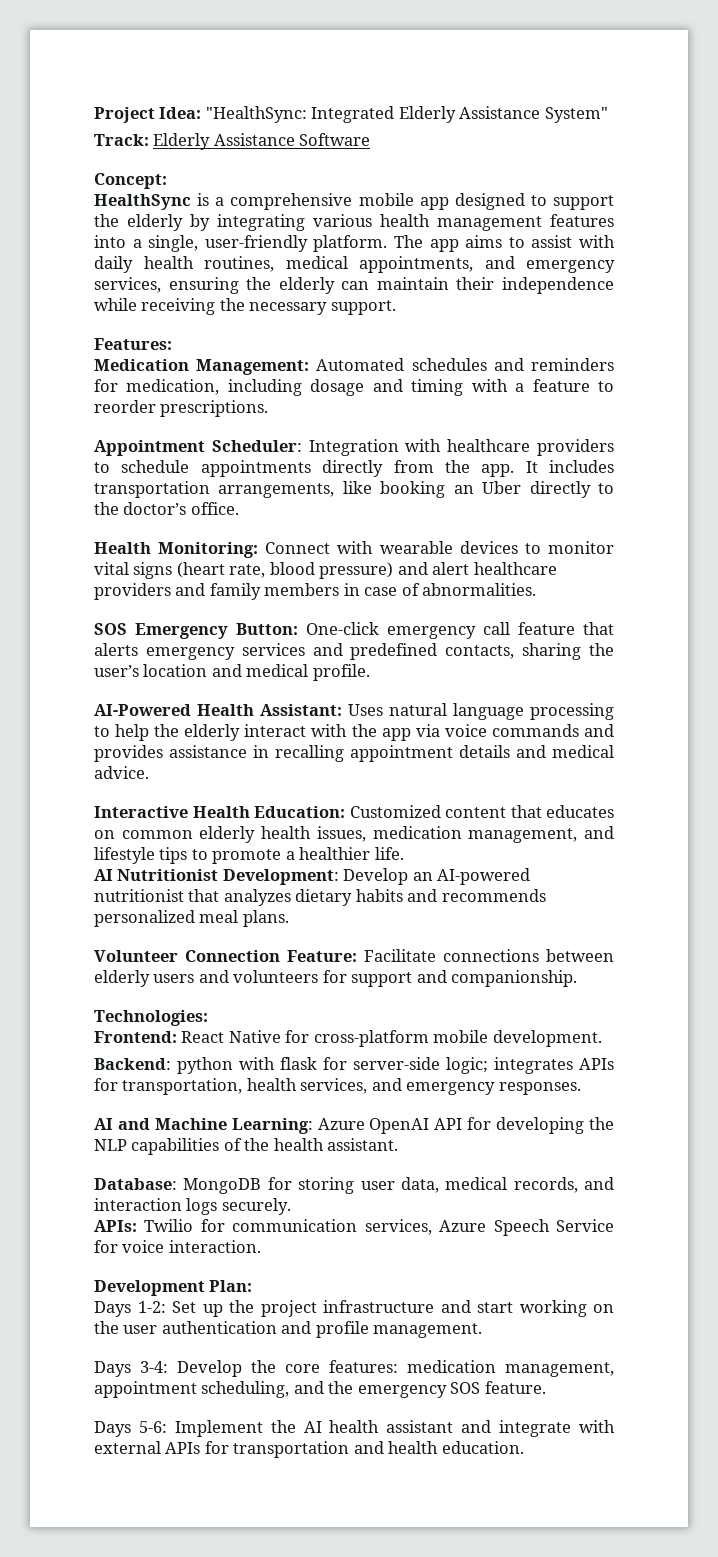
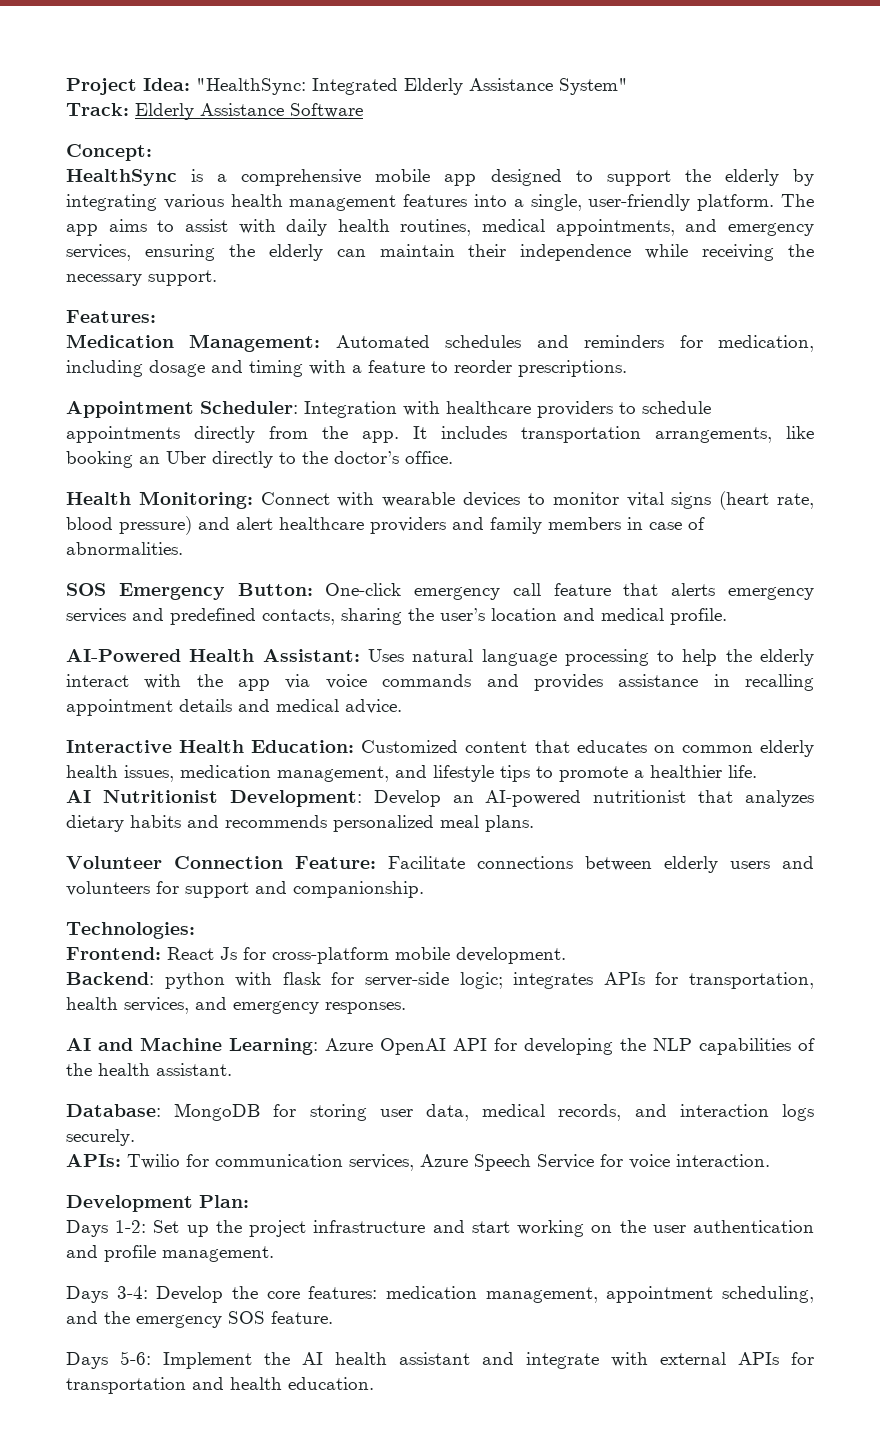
- Frontend: React Native for cross-platform mobile development.
+ Frontend: React Js for cross-platform mobile development.

